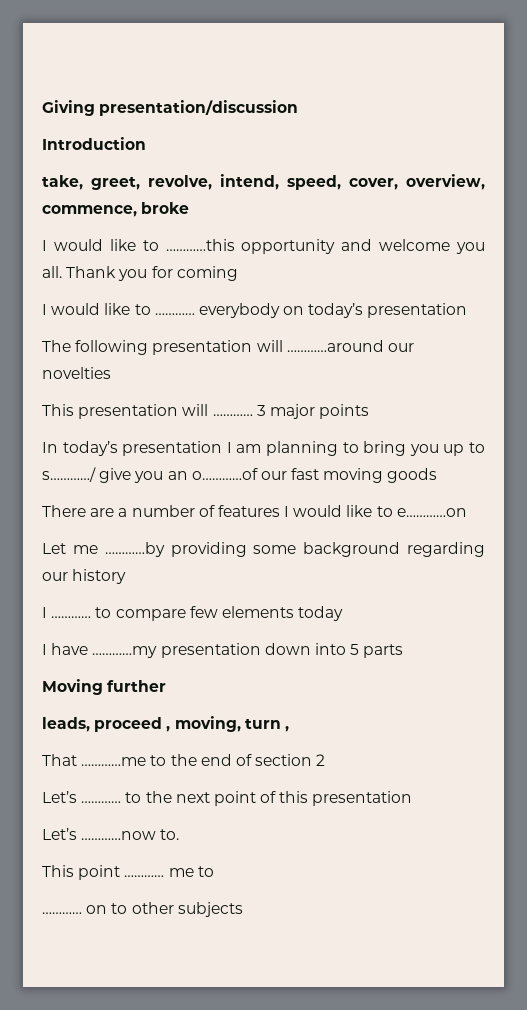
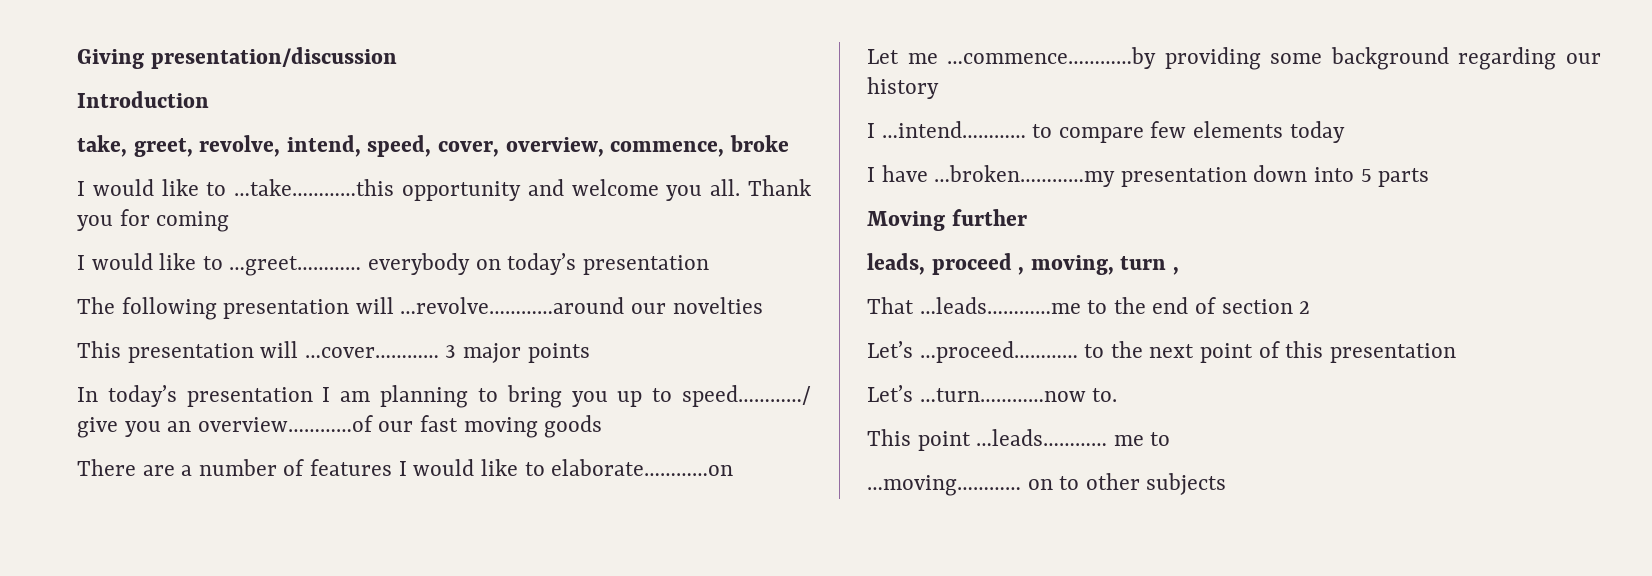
- I would like to …………this opportunity and welcome you all.
+ I would like to …take…………this opportunity and welcome you all.
- I would like to ………… everybody on today’s presentation
+ I would like to …greet………… everybody on today’s presentation
- The following presentation will …………around our novelties
+ The following presentation will …revolve…………around our novelties
- This presentation will …………
+ This presentation will …cover…………
- In today’s presentation I am planning to bring you up to s…………/ give you an o…………of our fast moving goods
+ In today’s presentation I am planning to bring you up to speed…………/ give you an overview…………of our fast moving goods
- There are a number of features I would like to e…………on
+ There are a number of features I would like to elaborate…………on
- Let me …………by providing some background regarding our history
+ Let me …commence…………by providing some background regarding our history
- I ………… to compare few elements today
+ I …intend………… to compare few elements today
- I have …………my presentation down into 5 parts
+ I have …broken…………my presentation down into 5 parts
- That …………me to the end of section 2
+ That …leads…………me to the end of section 2
- Let’s ………… to the next point of this presentation
+ Let’s …proceed………… to the next point of this presentation
- Let’s …………now to.
+ Let’s …turn…………now to.
- This point ………… me to
+ This point …leads………… me to
- ………… on to other subjects
+ …moving………… on to other subjects

